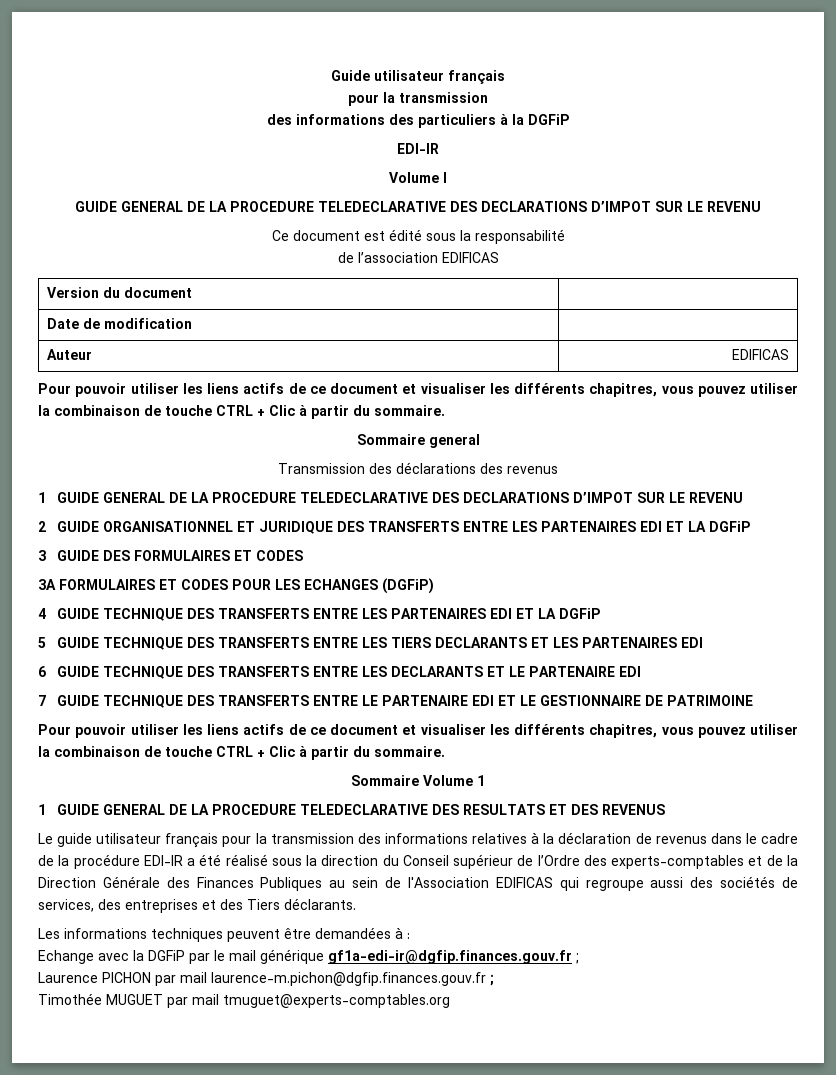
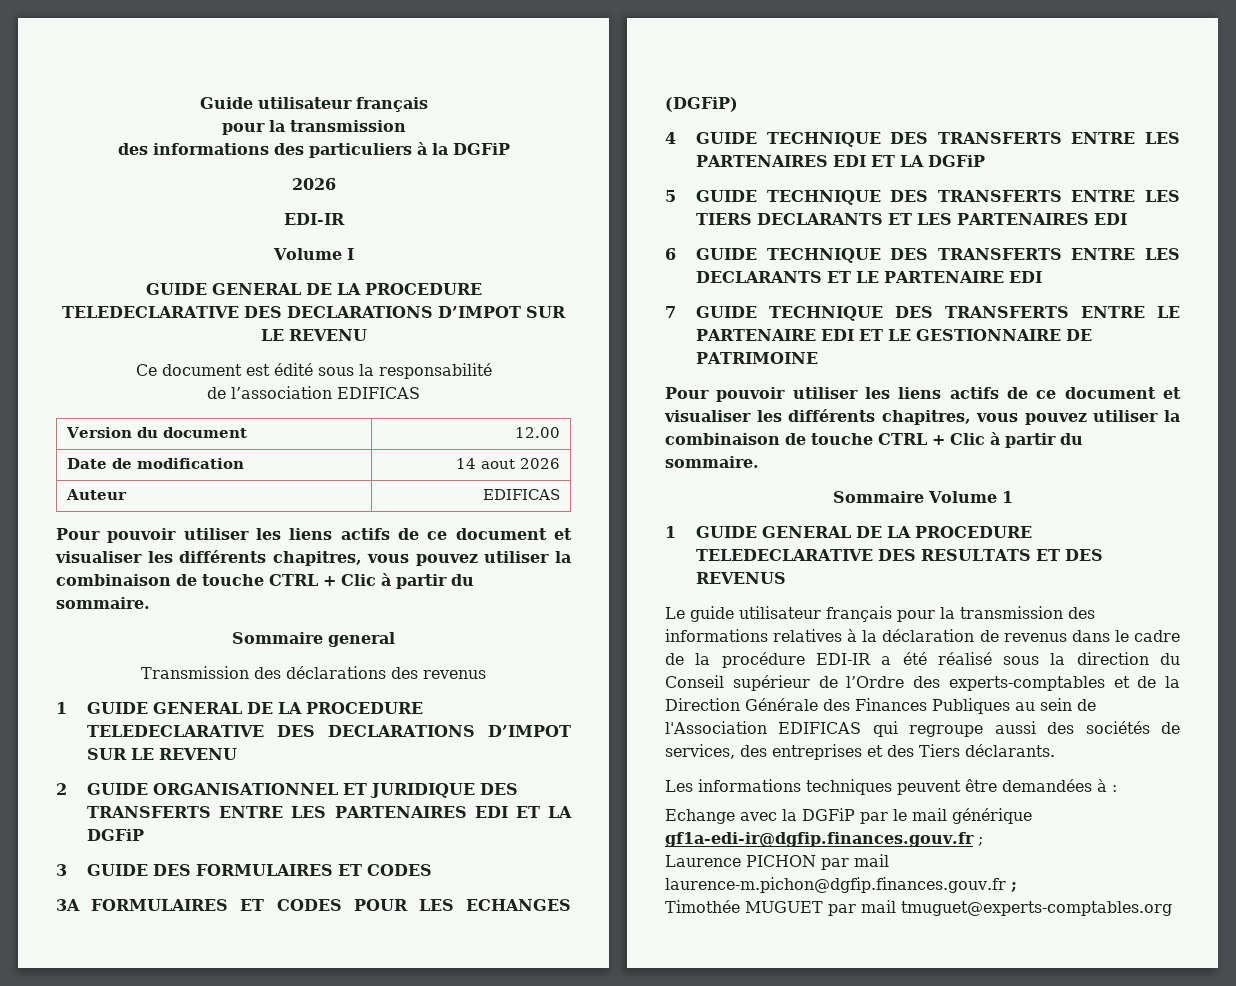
  des informations des particuliers à la DGFiP
+ 2026
- Version du document |
+ Version du document | 12.00
- Date de modification |
+ Date de modification | 14 aout 2026

